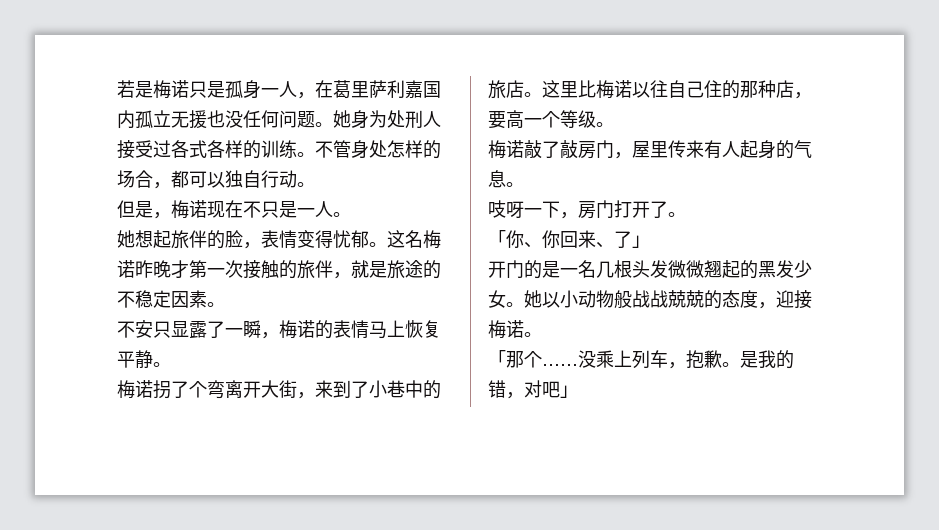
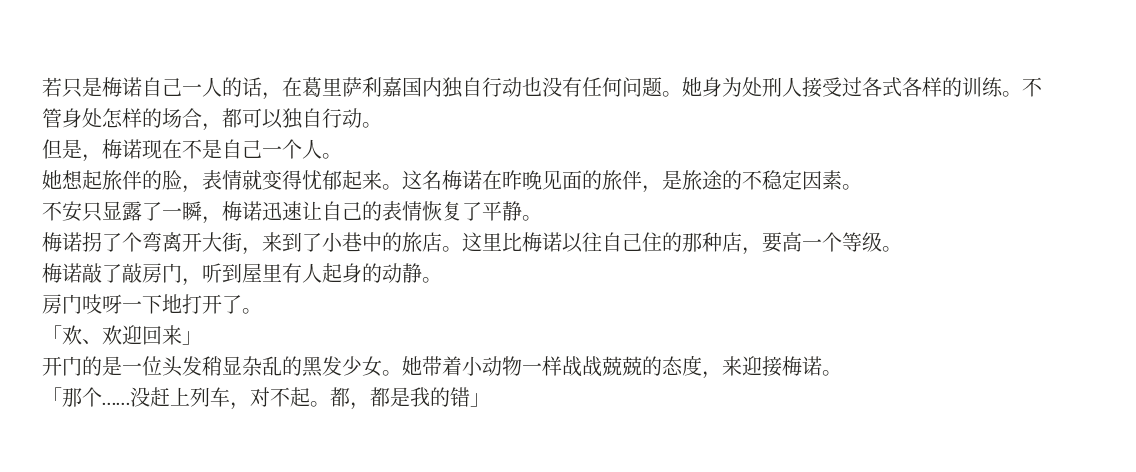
- 若是梅诺只是孤身一人，在葛里萨利嘉国内孤立无援也没任何问题。
+ 若只是梅诺自己一人的话，在葛里萨利嘉国内独自行动也没有任何问题。
- 但是，梅诺现在不只是一人。
+ 但是，梅诺现在不是自己一个人。
- 她想起旅伴的脸，表情变得忧郁。
+ 她想起旅伴的脸，表情就变得忧郁起来。
- 这名梅诺昨晚才第一次接触的旅伴，就是旅途的不稳定因素。
+ 这名梅诺在昨晚见面的旅伴，是旅途的不稳定因素。
- 不安只显露了一瞬，梅诺的表情马上恢复平静。
+ 不安只显露了一瞬，梅诺迅速让自己的表情恢复了平静。
- 梅诺敲了敲房门，屋里传来有人起身的气息。
- 吱呀一下，房门打开了。
+ 梅诺敲了敲房门，听到屋里有人起身的动静。
+ 房门吱呀一下地打开了。
- 「你、你回来、了」
+ 「欢、欢迎回来」
- 开门的是一名几根头发微微翘起的黑发少女。她以小动物般战战兢兢的态度，迎接梅诺。
+ 开门的是一位头发稍显杂乱的黑发少女。她带着小动物一样战战兢兢的态度，来迎接梅诺。
- 没乘上列车，抱歉。是我的错，对吧」
+ 没赶上列车，对不起。都，都是我的错」

